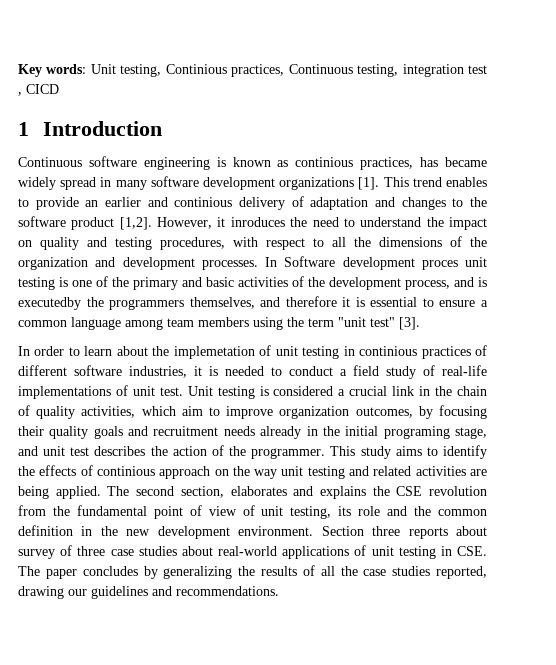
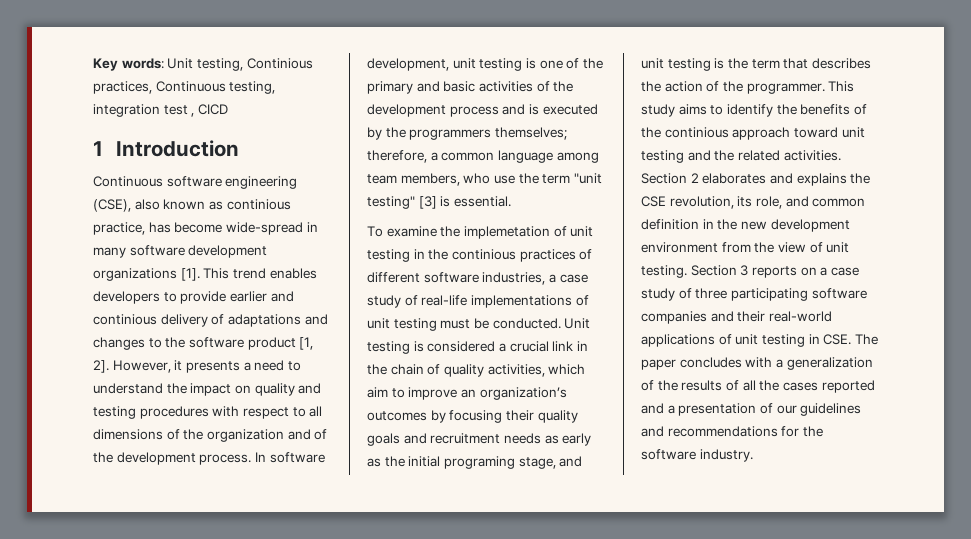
- Continuous software engineering is known as continious practices, has became widely spread in many software development organizations [1].
+ Continuous software engineering (CSE), also known as continious practice, has become wide-spread in many software development organizations [1].
- This trend enables to provide an earlier and continious delivery of adaptation and changes to the software product [1,2]. However, it inroduces the need to understand the impact on quality and testing procedures, with respect to all the dimensions of the organization and development processes. In Software development proces unit testing is one of the primary and basic activities of the development process, and is executedby the programmers themselves, and therefore it is essential to ensure a common language among team members using the term "unit test" [3].
- In order to learn about the implemetation of unit testing in continious practices of different software industries, it is needed to conduct a field study of real-life implementations of unit test.
+ This trend enables developers to provide earlier and continious delivery of adaptations and changes to the software product [1, 2]. However, it presents a need to understand the impact on quality and testing procedures with respect to all dimensions of the organization and of the development process. In software development, unit testing is one of the primary and basic activities of the development process and is executed by the programmers themselves; therefore, a common language among team members, who use the term "unit testing" [3] is essential.
+ To examine the implemetation of unit testing in the continious practices of different software industries, a case study of real-life implementations of unit testing must be conducted.
- Unit testing is considered a crucial link in the chain of quality activities, which aim to improve organization outcomes, by focusing their quality goals and recruitment needs already in the initial programing stage, and unit test describes the action of the programmer.
+ Unit testing is considered a crucial link in the chain of quality activities, which aim to improve an organization’s outcomes by focusing their quality goals and recruitment needs as early as the initial programing stage, and unit testing is the term that describes the action of the programmer.
- This study aims to identify the effects of continious approach on the way unit testing and related activities are being applied. The second section, elaborates and explains the CSE revolution from the fundamental point of view of unit testing, its role and the common definition in the new development environment. Section three reports about survey of three case studies about real-world applications of unit testing in CSE. The paper concludes by generalizing the results of all the case studies reported, drawing our guidelines and recommendations.
+ This study aims to identify the benefits of the continious approach toward unit testing and the related activities. Section 2 elaborates and explains the CSE revolution, its role, and common definition in the new development environment from the view of unit testing. Section 3 reports on a case study of three participating software companies and their real-world applications of unit testing in CSE. The paper concludes with a generalization of the results of all the cases reported and a presentation of our guidelines and recommendations for the software industry.

